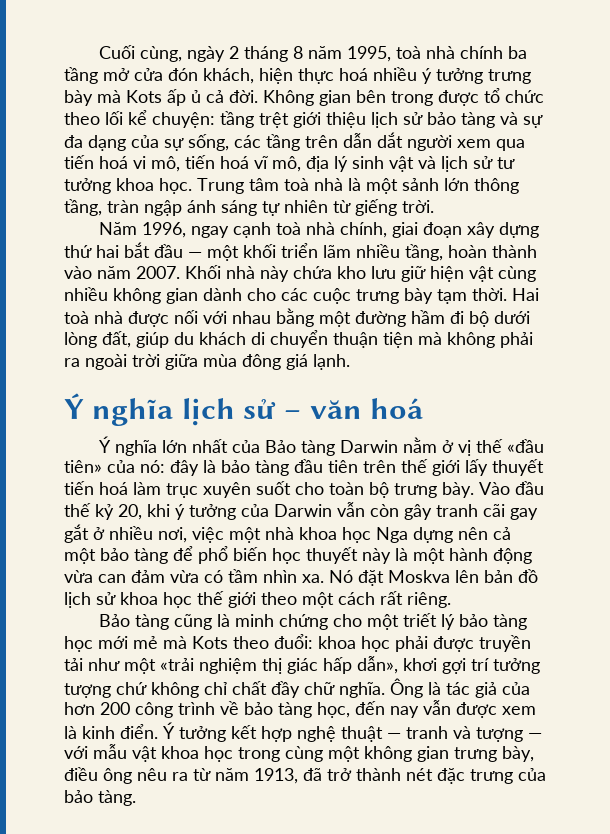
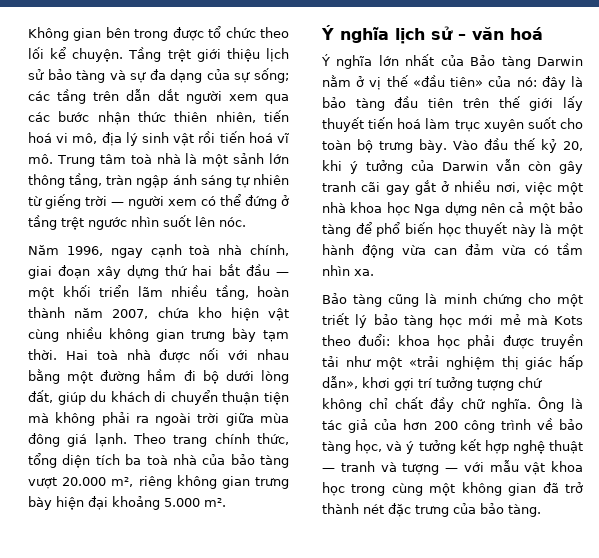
- Cuối cùng, ngày 2 tháng 8 năm 1995, toà nhà chính ba tầng mở cửa đón khách, hiện thực hoá nhiều ý tưởng trưng bày mà Kots ấp ủ cả đời. Không gian bên trong được tổ chức theo lối kể chuyện: tầng trệt giới thiệu lịch sử bảo tàng và sự đa dạng của sự sống, các tầng trên dẫn dắt người xem qua tiến hoá vi mô, tiến hoá vĩ mô, địa lý sinh vật và lịch sử tư tưởng khoa học.
+ Không gian bên trong được tổ chức theo lối kể chuyện. Tầng trệt giới thiệu lịch sử bảo tàng và sự đa dạng của sự sống; các tầng trên dẫn dắt người xem qua các bước nhận thức thiên nhiên, tiến hoá vi mô, địa lý sinh vật rồi tiến hoá vĩ mô.
- Trung tâm toà nhà là một sảnh lớn thông tầng, tràn ngập ánh sáng tự nhiên từ giếng trời.
+ Trung tâm toà nhà là một sảnh lớn thông tầng, tràn ngập ánh sáng tự nhiên từ giếng trời — người xem có thể đứng ở tầng trệt ngước nhìn suốt lên nóc.
- Năm 1996, ngay cạnh toà nhà chính, giai đoạn xây dựng thứ hai bắt đầu — một khối triển lãm nhiều tầng, hoàn thành vào năm 2007. Khối nhà này chứa kho lưu giữ hiện vật cùng nhiều không gian dành cho các cuộc trưng bày tạm thời.
+ Năm 1996, ngay cạnh toà nhà chính, giai đoạn xây dựng thứ hai bắt đầu — một khối triển lãm nhiều tầng, hoàn thành năm 2007, chứa kho hiện vật cùng nhiều không gian trưng bày tạm thời.
+ Theo trang chính thức, tổng diện tích ba toà nhà của bảo tàng vượt 20.000 m², riêng không gian trưng bày hiện đại khoảng 5.000 m².
- Nó đặt Moskva lên bản đồ lịch sử khoa học thế giới theo một cách rất riêng.
- Ông là tác giả của hơn 200 công trình về bảo tàng học, đến nay vẫn được xem là kinh điển. Ý tưởng kết hợp nghệ thuật — tranh và tượng — với mẫu vật khoa học trong cùng một không gian trưng bày, điều ông nêu ra từ năm 1913, đã trở thành nét đặc trưng của bảo tàng.
+ Ông là tác giả của hơn 200 công trình về bảo tàng học, và ý tưởng kết hợp nghệ thuật — tranh và tượng — với mẫu vật khoa học trong cùng một không gian đã trở thành nét đặc trưng của bảo tàng.

